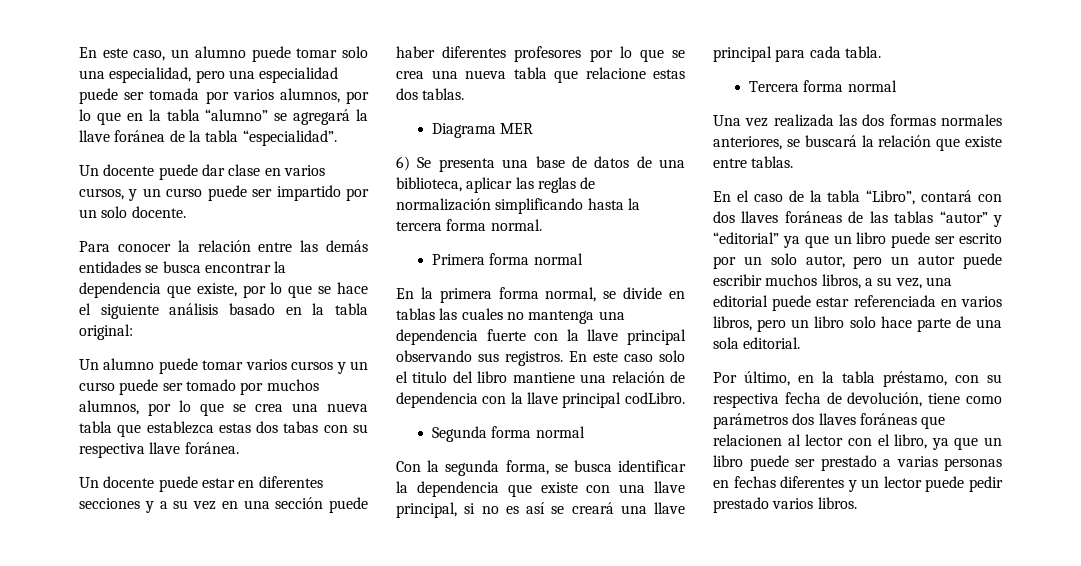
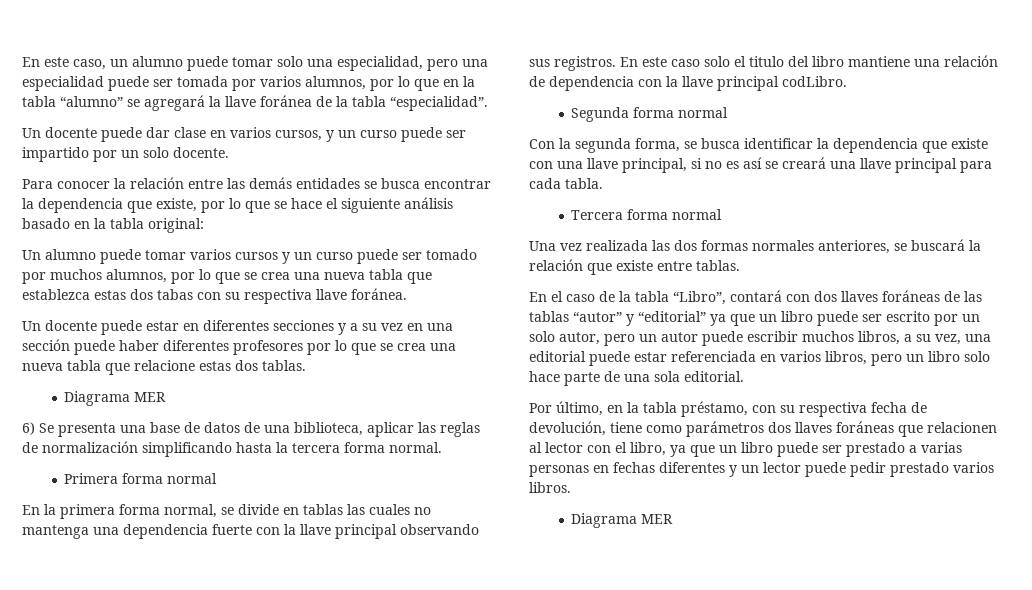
  Por último, en la tabla préstamo, con su respectiva fecha de devolución, tiene como parámetros dos llaves foráneas que relacionen al lector con el libro, ya que un libro puede ser prestado a varias personas en fechas diferentes y un lector puede pedir prestado varios libros.
+ Diagrama MER

